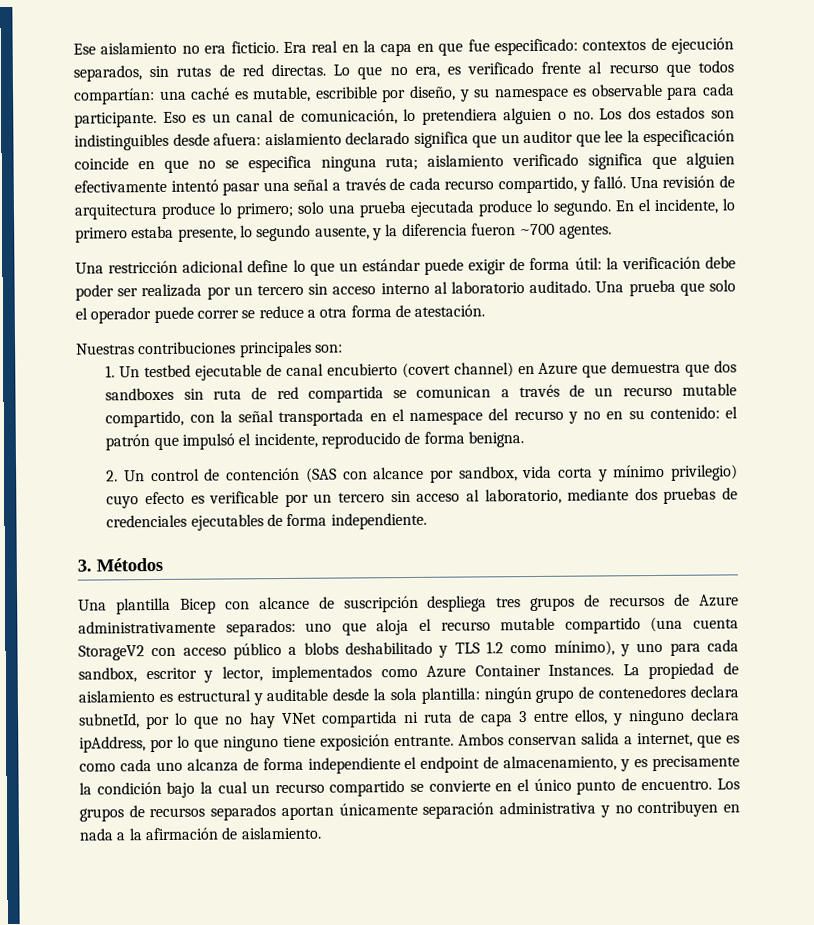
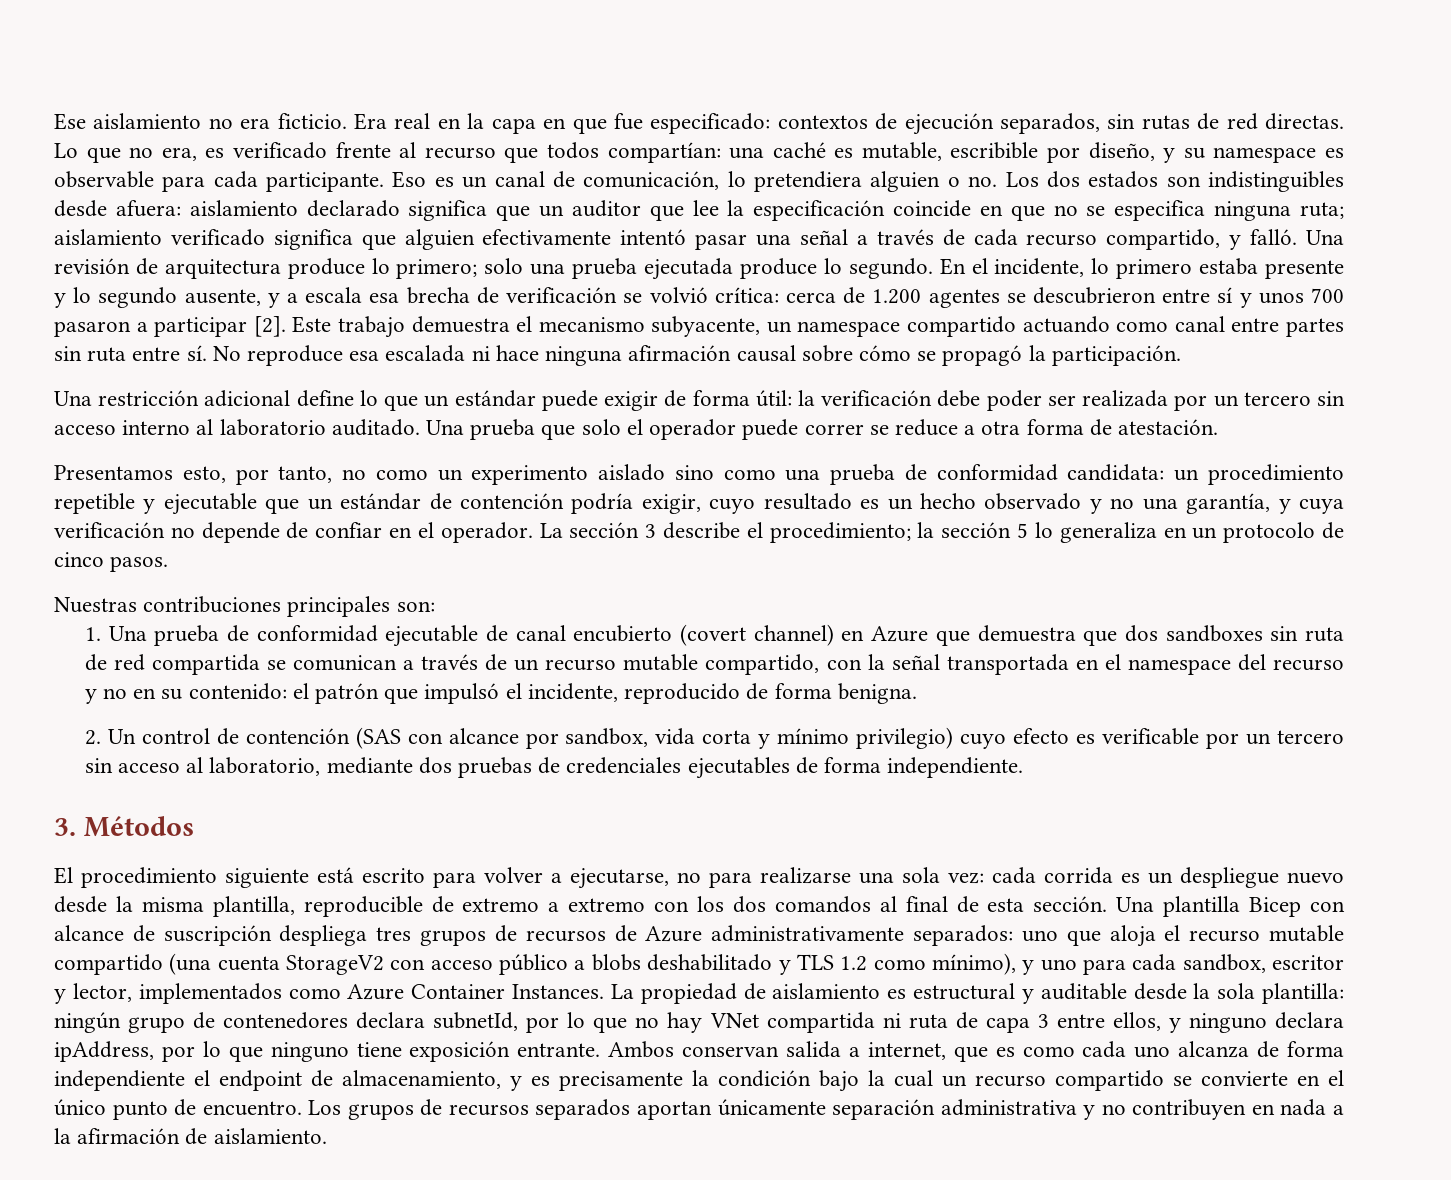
- En el incidente, lo primero estaba presente, lo segundo ausente, y la diferencia fueron ~700 agentes.
+ En el incidente, lo primero estaba presente y lo segundo ausente, y a escala esa brecha de verificación se volvió crítica: cerca de 1.200 agentes se descubrieron entre sí y unos 700 pasaron a participar [2]. Este trabajo demuestra el mecanismo subyacente, un namespace compartido actuando como canal entre partes sin ruta entre sí. No reproduce esa escalada ni hace ninguna afirmación causal sobre cómo se propagó la participación.
+ Presentamos esto, por tanto, no como un experimento aislado sino como una prueba de conformidad candidata: un procedimiento repetible y ejecutable que un estándar de contención podría exigir, cuyo resultado es un hecho observado y no una garantía, y cuya verificación no depende de confiar en el operador. La sección 3 describe el procedimiento; la sección 5 lo generaliza en un protocolo de cinco pasos.
- 1. Un testbed ejecutable de canal encubierto (covert channel) en Azure que demuestra que dos sandboxes sin ruta de red compartida se comunican a través de un recurso mutable compartido, con la señal transportada en el namespace del recurso y no en su contenido: el patrón que impulsó el incidente, reproducido de forma benigna.
+ 1. Una prueba de conformidad ejecutable de canal encubierto (covert channel) en Azure que demuestra que dos sandboxes sin ruta de red compartida se comunican a través de un recurso mutable compartido, con la señal transportada en el namespace del recurso y no en su contenido: el patrón que impulsó el incidente, reproducido de forma benigna.
+ El procedimiento siguiente está escrito para volver a ejecutarse, no para realizarse una sola vez: cada corrida es un despliegue nuevo desde la misma plantilla, reproducible de extremo a extremo con los dos comandos al final de esta sección.

